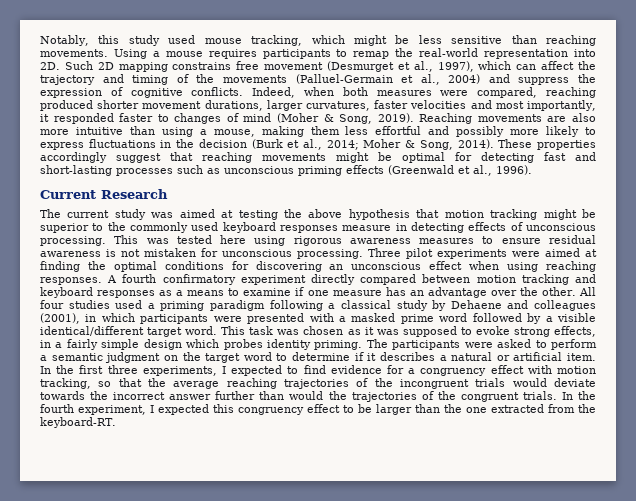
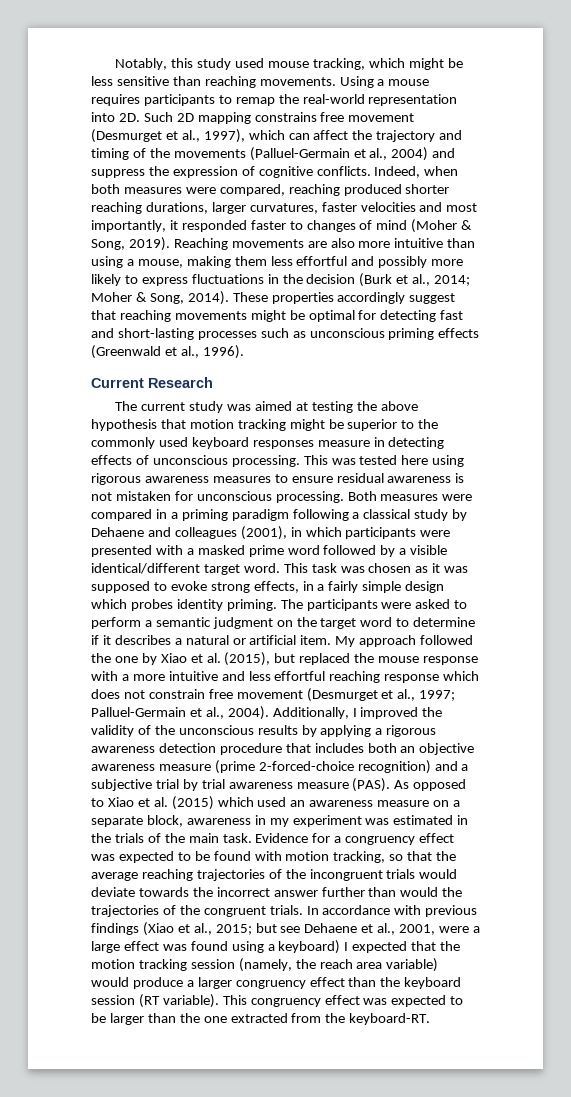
- Indeed, when both measures were compared, reaching produced shorter movement durations, larger curvatures, faster velocities and most importantly, it responded faster to changes of mind (Moher & Song, 2019).
+ Indeed, when both measures were compared, reaching produced shorter reaching durations, larger curvatures, faster velocities and most importantly, it responded faster to changes of mind (Moher & Song, 2019).
- Three pilot experiments were aimed at finding the optimal conditions for discovering an unconscious effect when using reaching responses. A fourth confirmatory experiment directly compared between motion tracking and keyboard responses as a means to examine if one measure has an advantage over the other. All four studies used a priming paradigm following a classical study by Dehaene and colleagues (2001), in which participants were presented with a masked prime word followed by a visible identical/different target word.
+ Both measures were compared in a priming paradigm following a classical study by Dehaene and colleagues (2001), in which participants were presented with a masked prime word followed by a visible identical/different target word.
- In the first three experiments, I expected to find evidence for a congruency effect with motion tracking, so that the average reaching trajectories of the incongruent trials would deviate towards the incorrect answer further than would the trajectories of the congruent trials.
+ My approach followed the one by Xiao et al. (2015), but replaced the mouse response with a more intuitive and less effortful reaching response which does not constrain free movement (Desmurget et al., 1997; Palluel-Germain et al., 2004). Additionally, I improved the validity of the unconscious results by applying a rigorous awareness detection procedure that includes both an objective awareness measure (prime 2-forced-choice recognition) and a subjective trial by trial awareness measure (PAS). As opposed to Xiao et al. (2015) which used an awareness measure on a separate block, awareness in my experiment was estimated in the trials of the main task. Evidence for a congruency effect was expected to be found with motion tracking, so that the average reaching trajectories of the incongruent trials would deviate towards the incorrect answer further than would the trajectories of the congruent trials.
- In the fourth experiment, I expected this congruency effect to be larger than the one extracted from the keyboard-RT.
+ In accordance with previous findings (Xiao et al., 2015; but see Dehaene et al., 2001, were a large effect was found using a keyboard) I expected that the motion tracking session (namely, the reach area variable) would produce a larger congruency effect than the keyboard session (RT variable). This congruency effect was expected to be larger than the one extracted from the keyboard-RT.

